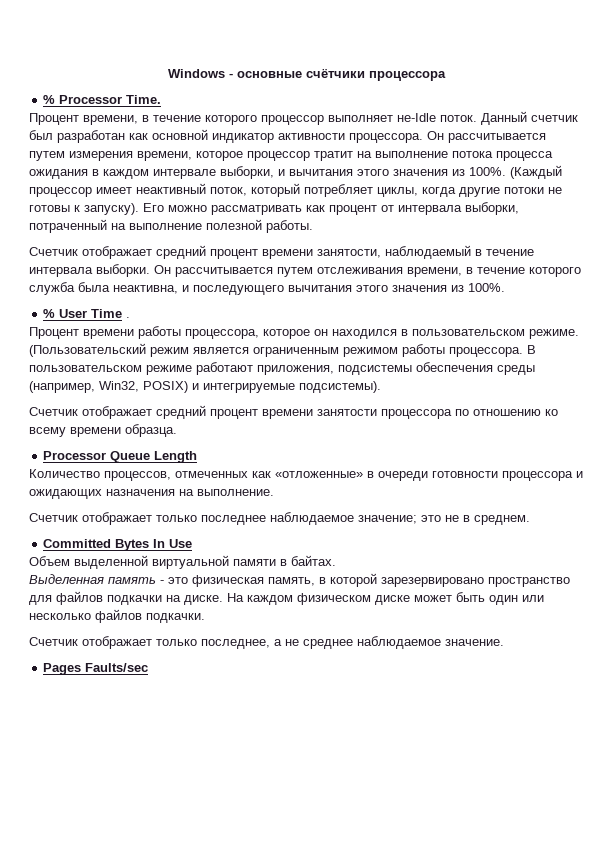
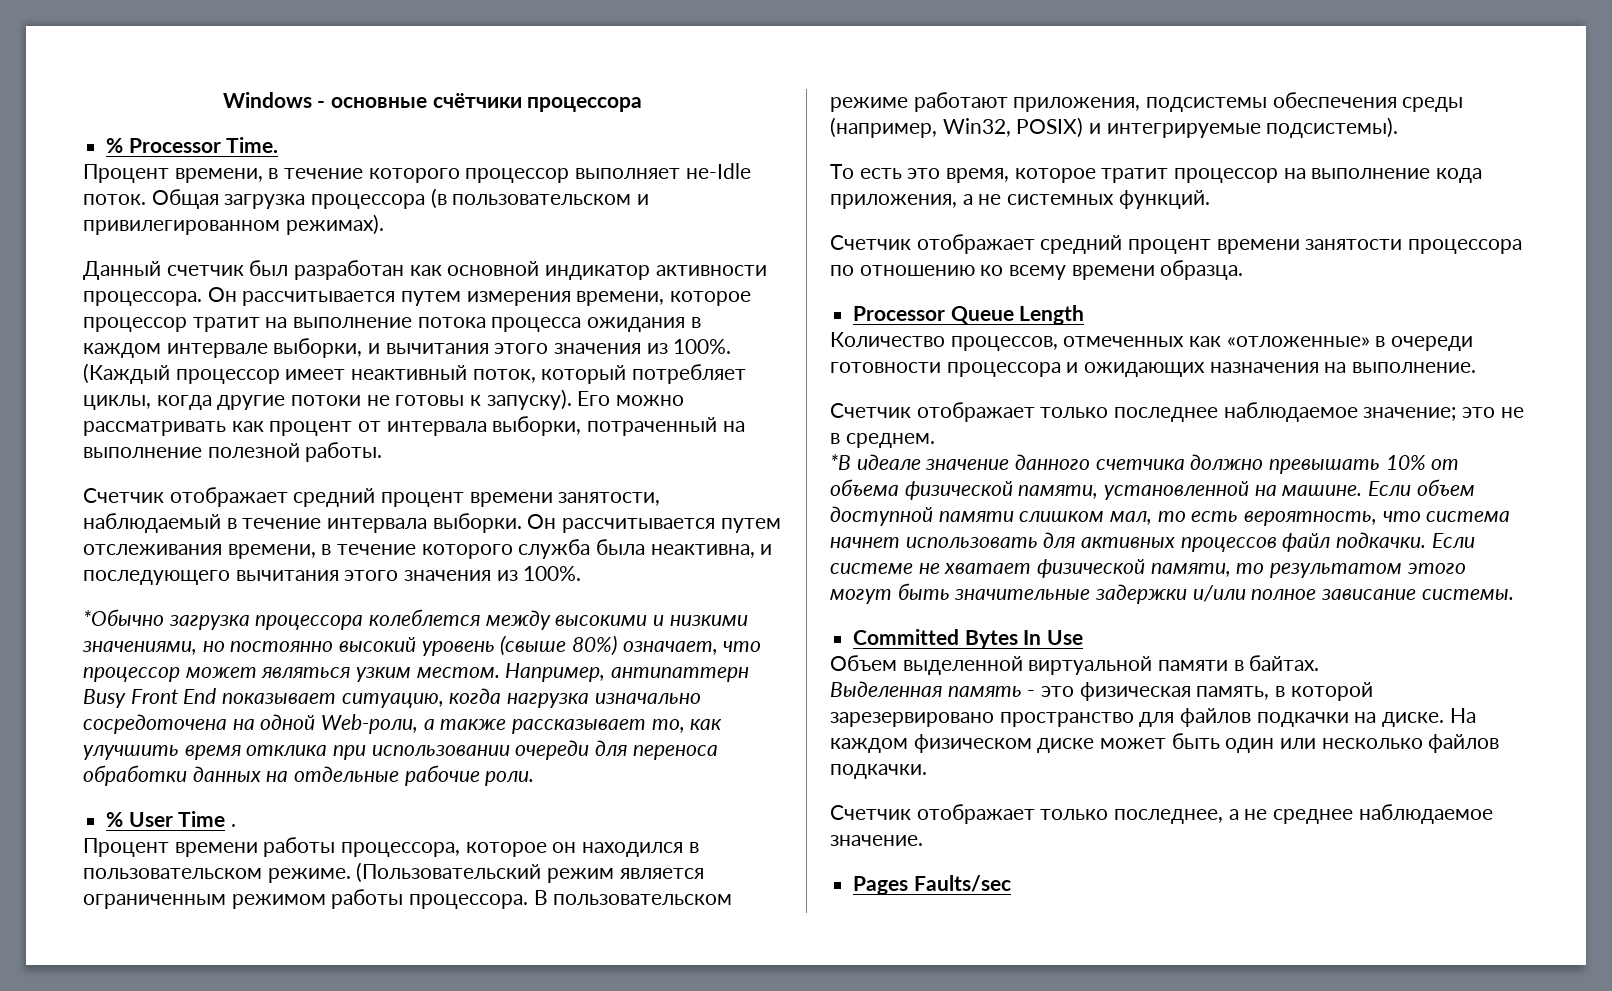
- Процент времени, в течение которого процессор выполняет не-Idle поток. Данный счетчик был разработан как основной индикатор активности процессора.
+ Процент времени, в течение которого процессор выполняет не-Idle поток. Общая загрузка процессора (в пользовательском и привилегированном режимах).
+ Данный счетчик был разработан как основной индикатор активности процессора.
+ *Обычно загрузка процессора колеблется между высокими и низкими значениями, но постоянно высокий уровень (свыше 80%) означает, что процессор может являться узким местом. Например, антипаттерн Busy Front End показывает ситуацию, когда нагрузка изначально сосредоточена на одной Web-роли, а также рассказывает то, как улучшить время отклика при использовании очереди для переноса обработки данных на отдельные рабочие роли.
+ То есть это время, которое тратит процессор на выполнение кода приложения, а не системных функций.
+ *В идеале значение данного счетчика должно превышать 10% от объема физической памяти, установленной на машине. Если объем доступной памяти слишком мал, то есть вероятность, что система начнет использовать для активных процессов файл подкачки. Если системе не хватает физической памяти, то результатом этого могут быть значительные задержки и/или полное зависание системы.

